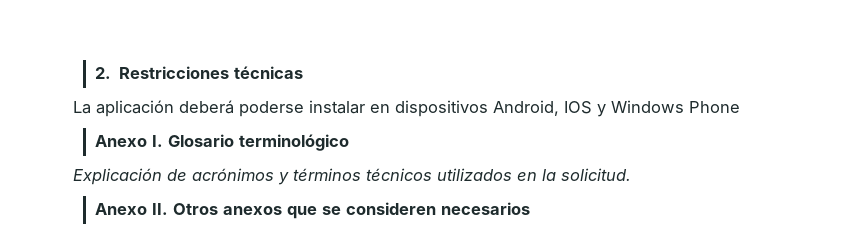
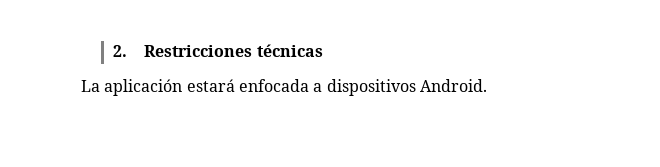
- La aplicación deberá poderse instalar en dispositivos Android, IOS y Windows Phone
- Anexo I. Glosario terminológico
- Explicación de acrónimos y términos técnicos utilizados en la solicitud.
- Anexo II. Otros anexos que se consideren necesarios
+ La aplicación estará enfocada a dispositivos Android.

